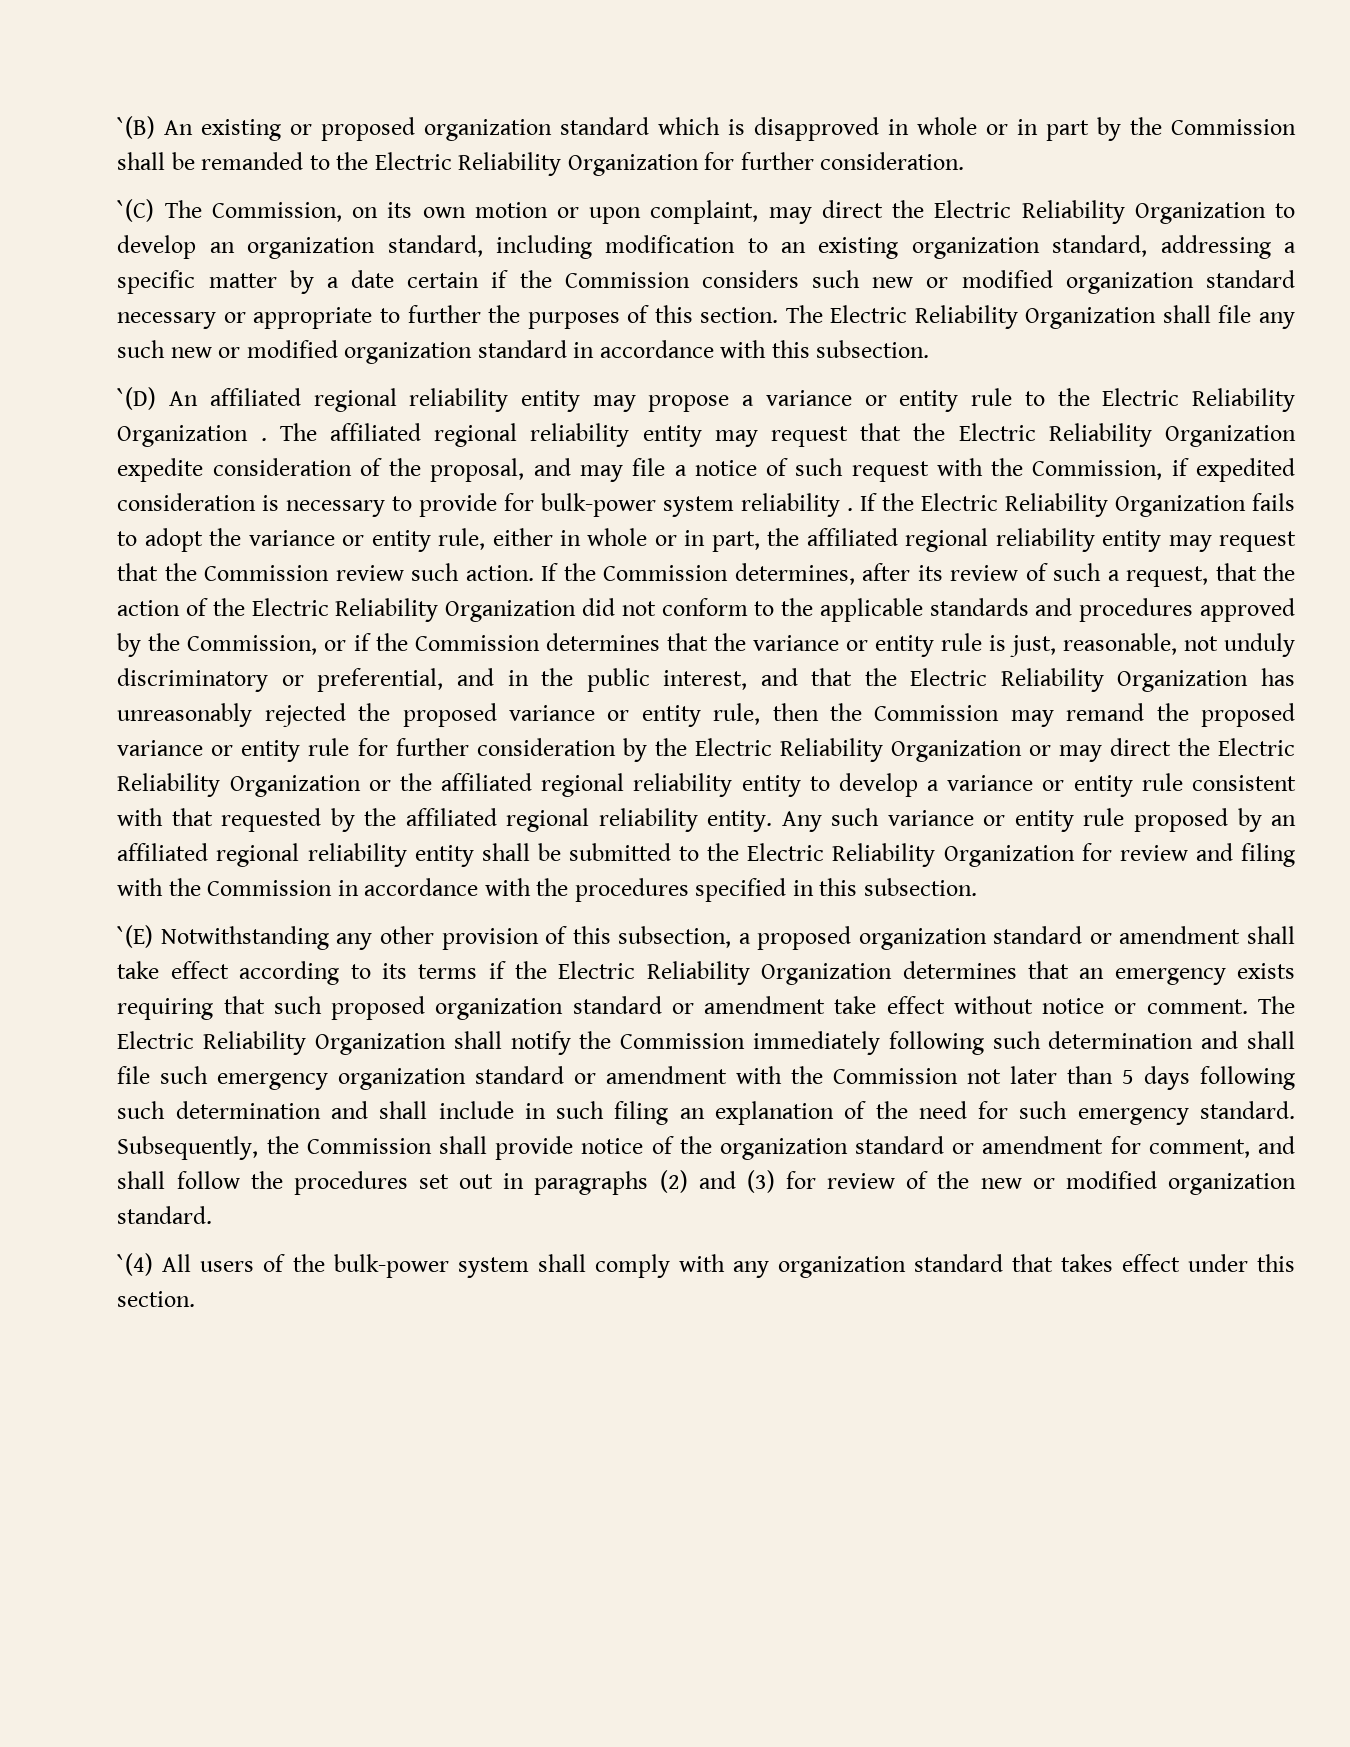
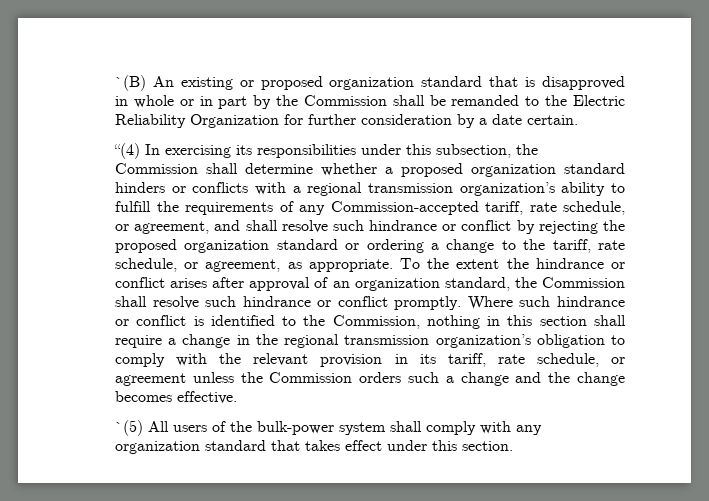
- `(B) An existing or proposed organization standard which is disapproved in whole or in part by the Commission shall be remanded to the Electric Reliability Organization for further consideration.
- `(C) The Commission, on its own motion or upon complaint, may direct the Electric Reliability Organization to develop an organization standard, including modification to an existing organization standard, addressing a specific matter by a date certain if the Commission considers such new or modified organization standard necessary or appropriate to further the purposes of this section. The Electric Reliability Organization shall file any such new or modified organization standard in accordance with this subsection.
- `(D) An affiliated regional reliability entity may propose a variance or entity rule to the Electric Reliability Organization . The affiliated regional reliability entity may request that the Electric Reliability Organization expedite consideration of the proposal, and may file a notice of such request with the Commission, if expedited consideration is necessary to provide for bulk-power system reliability . If the Electric Reliability Organization fails to adopt the variance or entity rule, either in whole or in part, the affiliated regional reliability entity may request that the Commission review such action. If the Commission determines, after its review of such a request, that the action of the Electric Reliability Organization did not conform to the applicable standards and procedures approved by the Commission, or if the Commission determines that the variance or entity rule is just, reasonable, not unduly discriminatory or preferential, and in the public interest, and that the Electric Reliability Organization has unreasonably rejected the proposed variance or entity rule, then the Commission may remand the proposed variance or entity rule for further consideration by the Electric Reliability Organization or may direct the Electric Reliability Organization or the affiliated regional reliability entity to develop a variance or entity rule consistent with that requested by the affiliated regional reliability entity. Any such variance or entity rule proposed by an affiliated regional reliability entity shall be submitted to the Electric Reliability Organization for review and filing with the Commission in accordance with the procedures specified in this subsection.
- `(E) Notwithstanding any other provision of this subsection, a proposed organization standard or amendment shall take effect according to its terms if the Electric Reliability Organization determines that an emergency exists requiring that such proposed organization standard or amendment take effect without notice or comment. The Electric Reliability Organization shall notify the Commission immediately following such determination and shall file such emergency organization standard or amendment with the Commission not later than 5 days following such determination and shall include in such filing an explanation of the need for such emergency standard. Subsequently, the Commission shall provide notice of the organization standard or amendment for comment, and shall follow the procedures set out in paragraphs (2) and (3) for review of the new or modified organization standard.
- `(4) All users of the bulk-power system shall comply with any organization standard that takes effect under this section.
+ `(B) An existing or proposed organization standard that is disapproved in whole or in part by the Commission shall be remanded to the Electric Reliability Organization for further consideration by a date certain.
+ “(4) In exercising its responsibilities under this subsection, the Commission shall determine whether a proposed organization standard hinders or conflicts with a regional transmission organization’s ability to fulfill the requirements of any Commission-accepted tariff, rate schedule, or agreement, and shall resolve such hindrance or conflict by rejecting the proposed organization standard or ordering a change to the tariff, rate schedule, or agreement, as appropriate. To the extent the hindrance or conflict arises after approval of an organization standard, the Commission shall resolve such hindrance or conflict promptly. Where such hindrance or conflict is identified to the Commission, nothing in this section shall require a change in the regional transmission organization’s obligation to comply with the relevant provision in its tariff, rate schedule, or agreement unless the Commission orders such a change and the change becomes effective.
+ `(5) All users of the bulk-power system shall comply with any organization standard that takes effect under this section.

